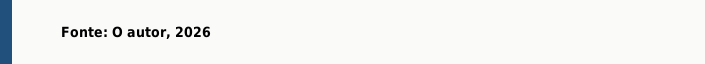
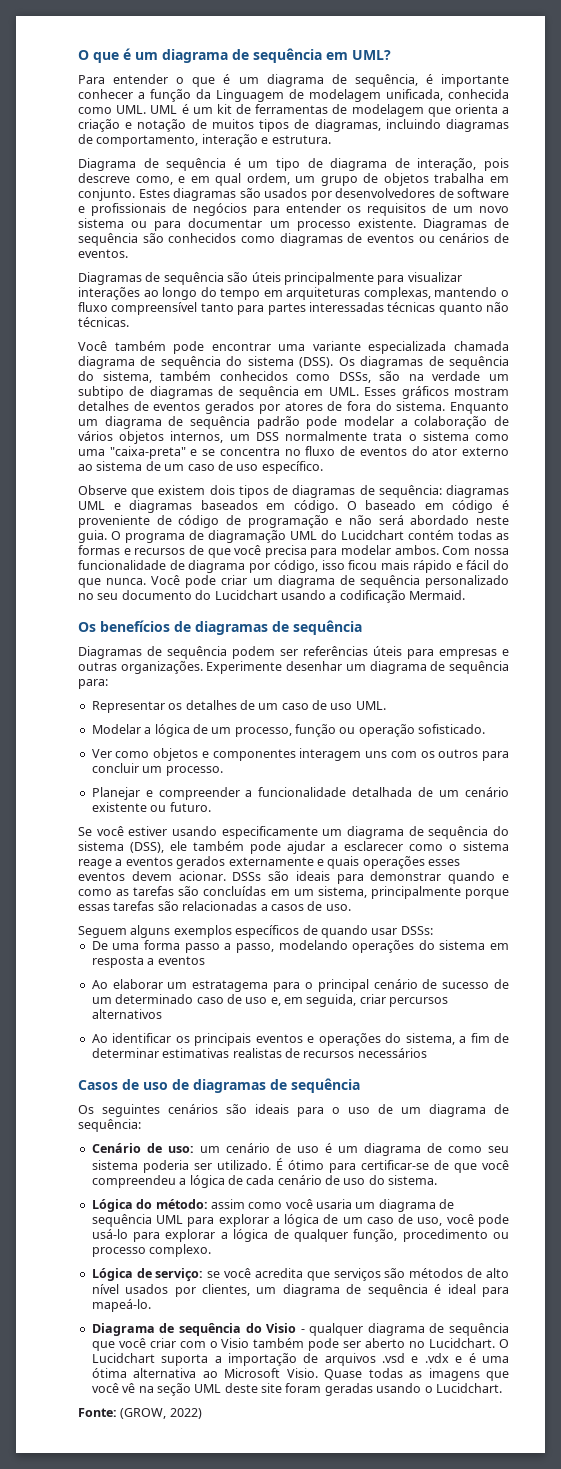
- Fonte: O autor, 2026
+ O que é um diagrama de sequência em UML?
+ Para entender o que é um diagrama de sequência, é importante conhecer a função da Linguagem de modelagem unificada, conhecida como UML. UML é um kit de ferramentas de modelagem que orienta a criação e notação de muitos tipos de diagramas, incluindo diagramas de comportamento, interação e estrutura.
+ Diagrama de sequência é um tipo de diagrama de interação, pois descreve como, e em qual ordem, um grupo de objetos trabalha em conjunto. Estes diagramas são usados por desenvolvedores de software e profissionais de negócios para entender os requisitos de um novo sistema ou para documentar um processo existente. Diagramas de sequência são conhecidos como diagramas de eventos ou cenários de eventos.
+ Diagramas de sequência são úteis principalmente para visualizar interações ao longo do tempo em arquiteturas complexas, mantendo o fluxo compreensível tanto para partes interessadas técnicas quanto não técnicas.
+ Você também pode encontrar uma variante especializada chamada diagrama de sequência do sistema (DSS). Os diagramas de sequência do sistema, também conhecidos como DSSs, são na verdade um subtipo de diagramas de sequência em UML. Esses gráficos mostram detalhes de eventos gerados por atores de fora do sistema. Enquanto um diagrama de sequência padrão pode modelar a colaboração de vários objetos internos, um DSS normalmente trata o sistema como uma "caixa-preta" e se concentra no fluxo de eventos do ator externo ao sistema de um caso de uso específico.
+ Observe que existem dois tipos de diagramas de sequência: diagramas UML e diagramas baseados em código. O baseado em código é proveniente de código de programação e não será abordado neste guia. O programa de diagramação UML do Lucidchart contém todas as formas e recursos de que você precisa para modelar ambos. Com nossa funcionalidade de diagrama por código, isso ficou mais rápido e fácil do que nunca. Você pode criar um diagrama de sequência personalizado no seu documento do Lucidchart usando a codificação Mermaid.
+ Os benefícios de diagramas de sequência
+ Diagramas de sequência podem ser referências úteis para empresas e outras organizações. Experimente desenhar um diagrama de sequência para:
+ Representar os detalhes de um caso de uso UML.
+ Modelar a lógica de um processo, função ou operação sofisticado.
+ Ver como objetos e componentes interagem uns com os outros para concluir um processo.
+ Planejar e compreender a funcionalidade detalhada de um cenário existente ou futuro.
+ Se você estiver usando especificamente um diagrama de sequência do sistema (DSS), ele também pode ajudar a esclarecer como o sistema reage a eventos gerados externamente e quais operações esses eventos devem acionar. DSSs são ideais para demonstrar quando e como as tarefas são concluídas em um sistema, principalmente porque essas tarefas são relacionadas a casos de uso.
+ Seguem alguns exemplos específicos de quando usar DSSs:
+ De uma forma passo a passo, modelando operações do sistema em resposta a eventos
+ Ao elaborar um estratagema para o principal cenário de sucesso de um determinado caso de uso e, em seguida, criar percursos alternativos
+ Ao identificar os principais eventos e operações do sistema, a fim de determinar estimativas realistas de recursos necessários
+ Casos de uso de diagramas de sequência
+ Os seguintes cenários são ideais para o uso de um diagrama de sequência:
+ Cenário de uso: um cenário de uso é um diagrama de como seu sistema poderia ser utilizado. É ótimo para certificar-se de que você compreendeu a lógica de cada cenário de uso do sistema.
+ Lógica do método: assim como você usaria um diagrama de sequência UML para explorar a lógica de um caso de uso, você pode usá-lo para explorar a lógica de qualquer função, procedimento ou processo complexo.
+ Lógica de serviço: se você acredita que serviços são métodos de alto nível usados por clientes, um diagrama de sequência é ideal para mapeá-lo.
+ Diagrama de sequência do Visio - qualquer diagrama de sequência que você criar com o Visio também pode ser aberto no Lucidchart. O Lucidchart suporta a importação de arquivos .vsd e .vdx e é uma ótima alternativa ao Microsoft Visio. Quase todas as imagens que você vê na seção UML deste site foram geradas usando o Lucidchart.
+ Fonte: (GROW, 2022)

